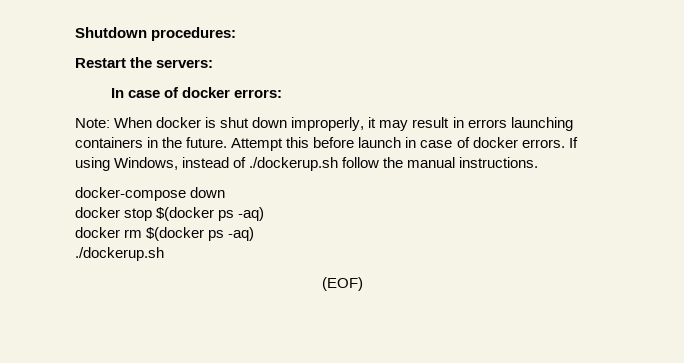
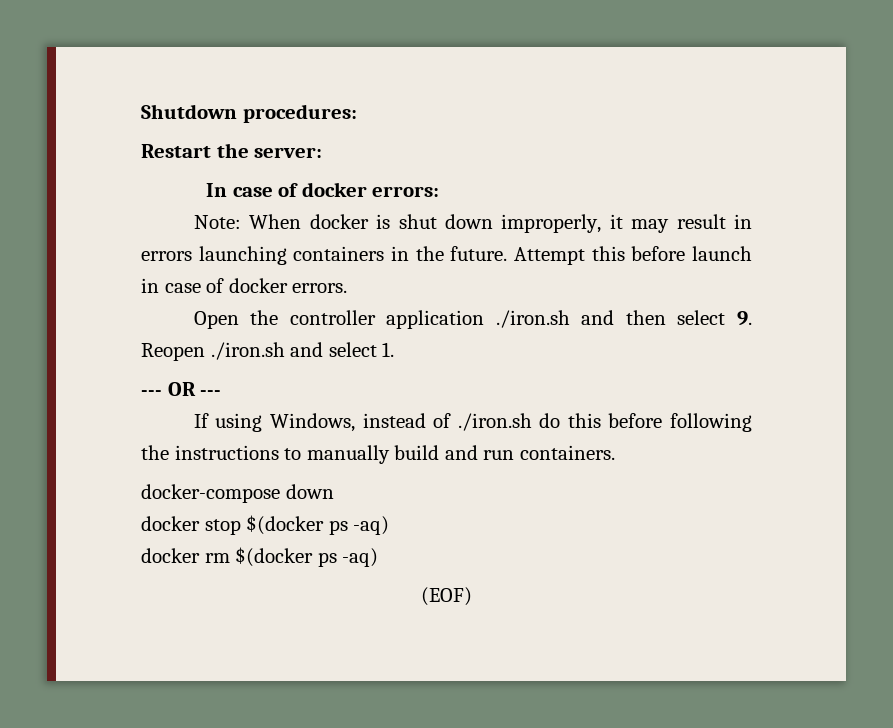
- Restart the servers:
+ Restart the server:
- Attempt this before launch in case of docker errors. If using Windows, instead of ./dockerup.sh follow the manual instructions.
+ Attempt this before launch in case of docker errors.
+ Open the controller application ./iron.sh and then select 9. Reopen ./iron.sh and select 1.
+ --- OR ---
+ If using Windows, instead of ./iron.sh do this before following the instructions to manually build and run containers.
  docker rm $(docker ps -aq)
- ./dockerup.sh

